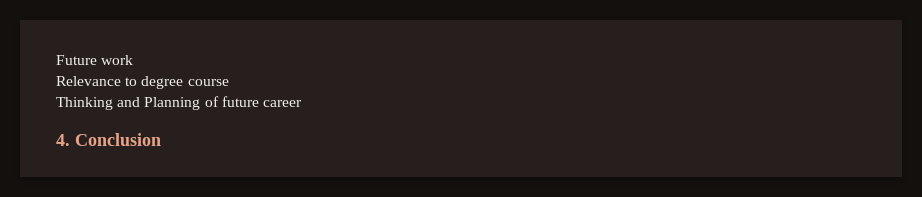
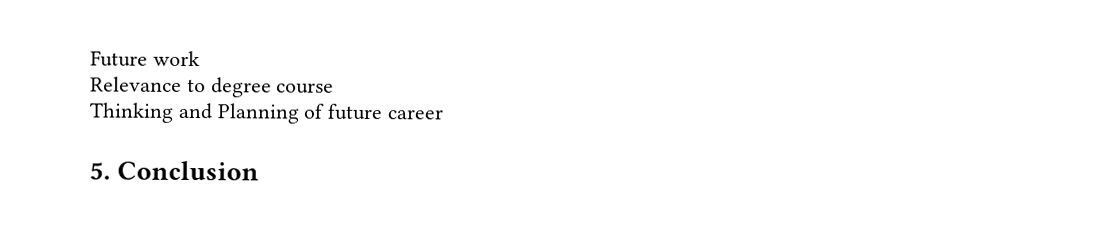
- 4. Conclusion
+ 5. Conclusion

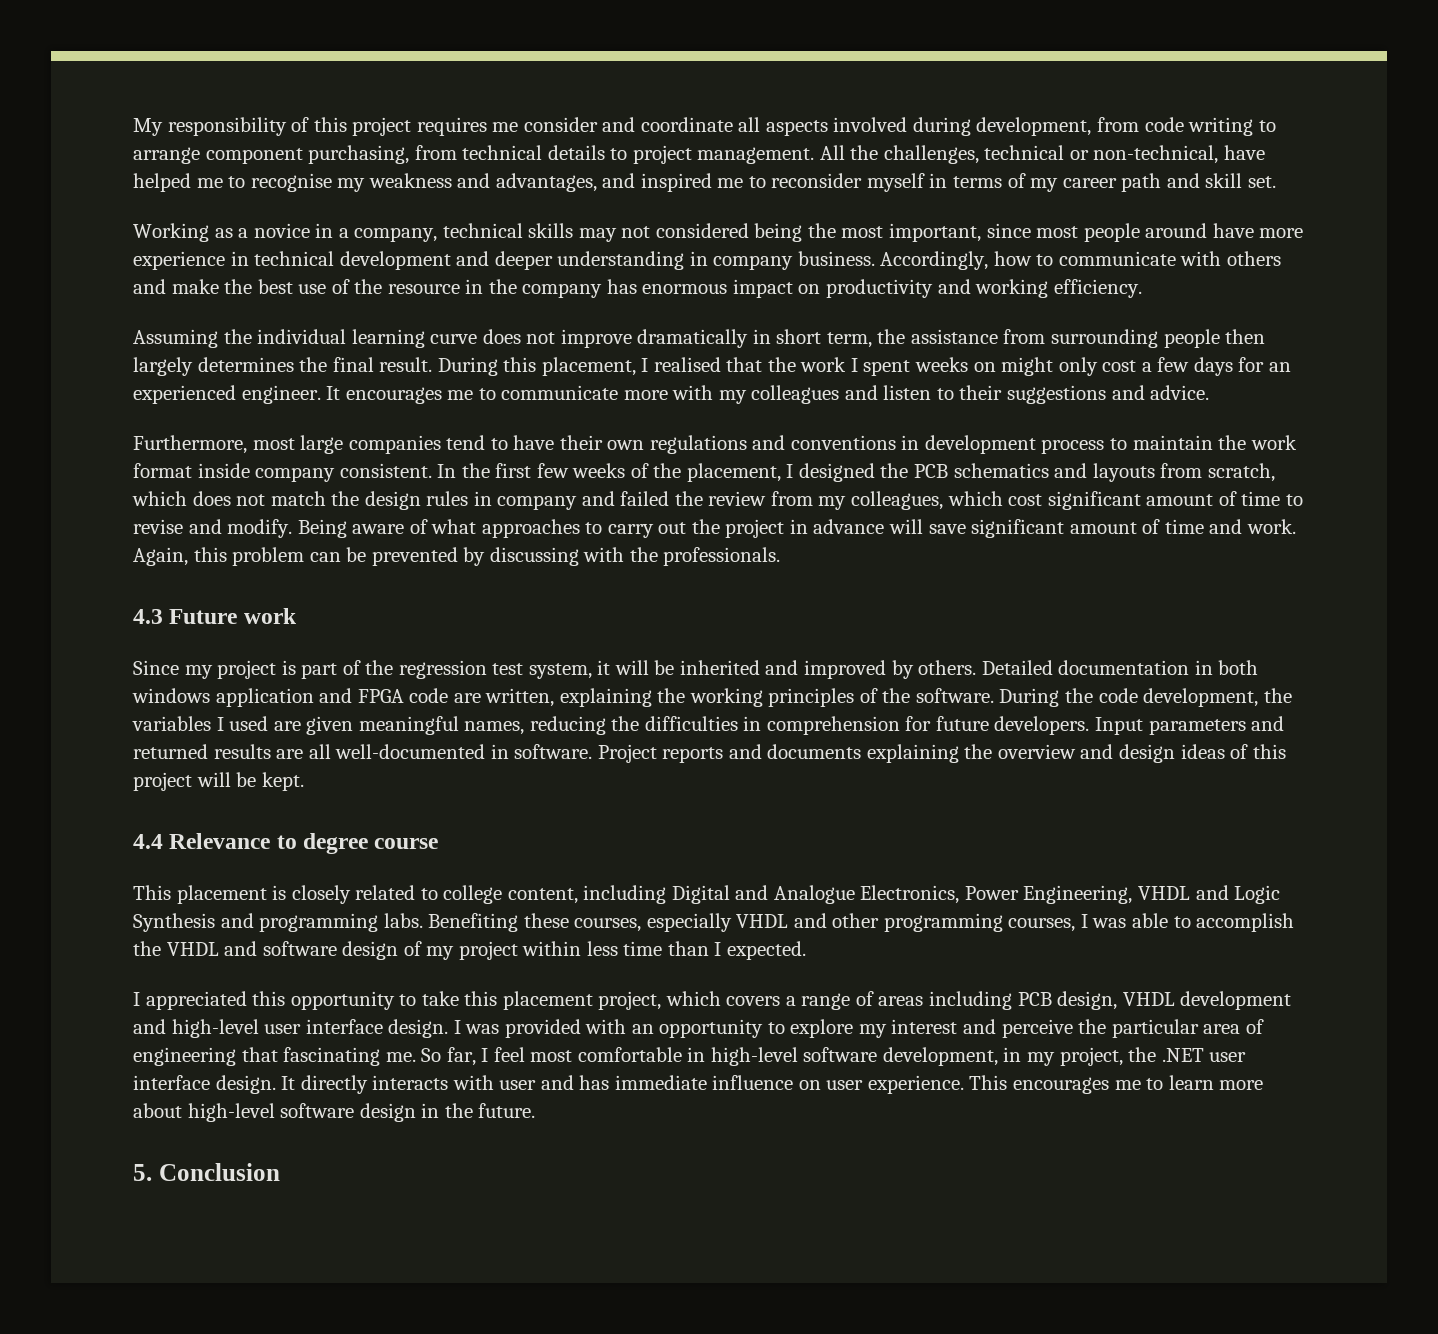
- Future work
- Relevance to degree course
- Thinking and Planning of future career
+ My responsibility of this project requires me consider and coordinate all aspects involved during development, from code writing to arrange component purchasing, from technical details to project management. All the challenges, technical or non-technical, have helped me to recognise my weakness and advantages, and inspired me to reconsider myself in terms of my career path and skill set.
+ Working as a novice in a company, technical skills may not considered being the most important, since most people around have more experience in technical development and deeper understanding in company business. Accordingly, how to communicate with others and make the best use of the resource in the company has enormous impact on productivity and working efficiency.
+ Assuming the individual learning curve does not improve dramatically in short term, the assistance from surrounding people then largely determines the final result. During this placement, I realised that the work I spent weeks on might only cost a few days for an experienced engineer. It encourages me to communicate more with my colleagues and listen to their suggestions and advice.
+ Furthermore, most large companies tend to have their own regulations and conventions in development process to maintain the work format inside company consistent. In the first few weeks of the placement, I designed the PCB schematics and layouts from scratch, which does not match the design rules in company and failed the review from my colleagues, which cost significant amount of time to revise and modify. Being aware of what approaches to carry out the project in advance will save significant amount of time and work. Again, this problem can be prevented by discussing with the professionals.
+ 4.3 Future work
+ Since my project is part of the regression test system, it will be inherited and improved by others. Detailed documentation in both windows application and FPGA code are written, explaining the working principles of the software. During the code development, the variables I used are given meaningful names, reducing the difficulties in comprehension for future developers. Input parameters and returned results are all well-documented in software. Project reports and documents explaining the overview and design ideas of this project will be kept.
+ 4.4 Relevance to degree course
+ This placement is closely related to college content, including Digital and Analogue Electronics, Power Engineering, VHDL and Logic Synthesis and programming labs. Benefiting these courses, especially VHDL and other programming courses, I was able to accomplish the VHDL and software design of my project within less time than I expected.
+ I appreciated this opportunity to take this placement project, which covers a range of areas including PCB design, VHDL development and high-level user interface design. I was provided with an opportunity to explore my interest and perceive the particular area of engineering that fascinating me. So far, I feel most comfortable in high-level software development, in my project, the .NET user interface design. It directly interacts with user and has immediate influence on user experience. This encourages me to learn more about high-level software design in the future.

